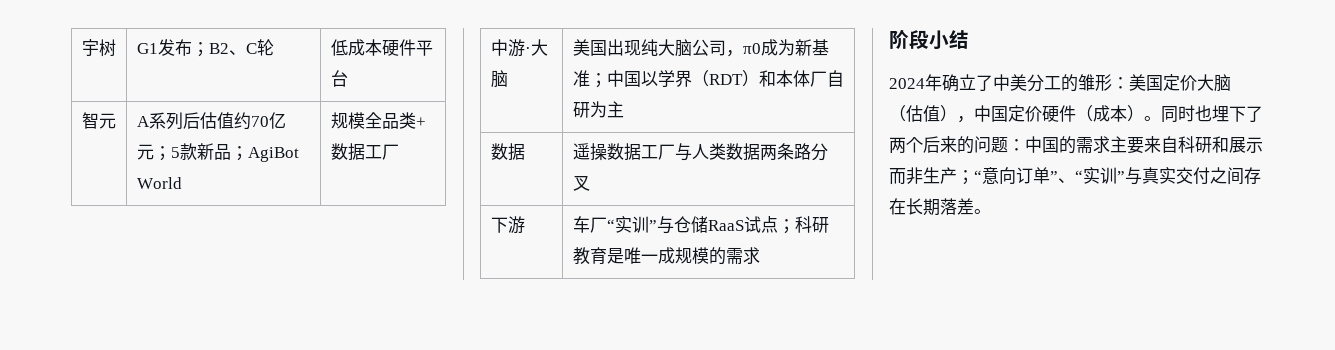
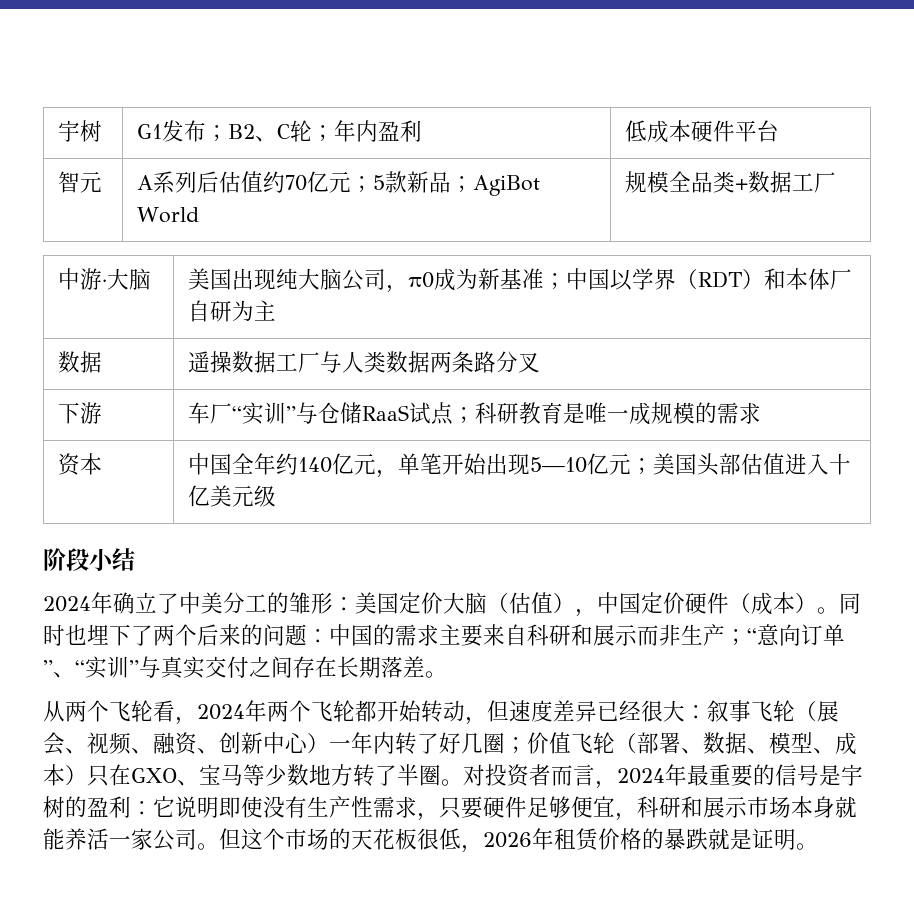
- 宇树 | G1发布；B2、C轮 | 低成本硬件平台
+ 宇树 | G1发布；B2、C轮；年内盈利 | 低成本硬件平台
+ 资本 | 中国全年约140亿元，单笔开始出现5—10亿元；美国头部估值进入十亿美元级
+ 从两个飞轮看，2024年两个飞轮都开始转动，但速度差异已经很大：叙事飞轮（展会、视频、融资、创新中心）一年内转了好几圈；价值飞轮（部署、数据、模型、成本）只在GXO、宝马等少数地方转了半圈。对投资者而言，2024年最重要的信号是宇树的盈利：它说明即使没有生产性需求，只要硬件足够便宜，科研和展示市场本身就能养活一家公司。但这个市场的天花板很低，2026年租赁价格的暴跌就是证明。

